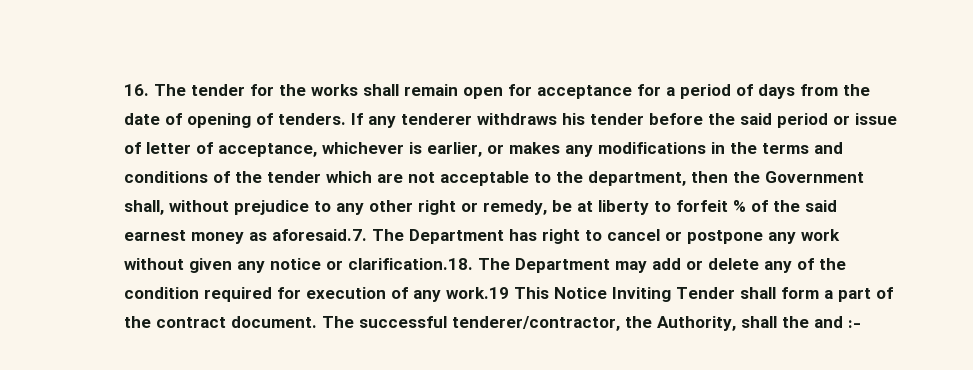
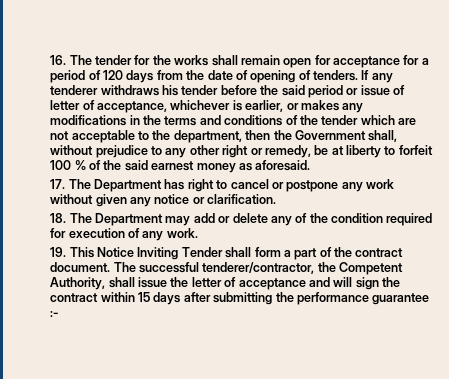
- 16. The tender for the works shall remain open for acceptance for a period of days from the date of opening of tenders.
+ 16. The tender for the works shall remain open for acceptance for a period of 120 days from the date of opening of tenders.
- If any tenderer withdraws his tender before the said period or issue of letter of acceptance, whichever is earlier, or makes any modifications in the terms and conditions of the tender which are not acceptable to the department, then the Government shall, without prejudice to any other right or remedy, be at liberty to forfeit % of the said earnest money as aforesaid.7. The Department has right to cancel or postpone any work without given any notice or clarification.18. The Department may add or delete any of the condition required for execution of any work.19 This Notice Inviting Tender shall form a part of the contract document.
+ If any tenderer withdraws his tender before the said period or issue of letter of acceptance, whichever is earlier, or makes any modifications in the terms and conditions of the tender which are not acceptable to the department, then the Government shall, without prejudice to any other right or remedy, be at liberty to forfeit 100 % of the said earnest money as aforesaid.
+ 17. The Department has right to cancel or postpone any work without given any notice or clarification.
+ 18. The Department may add or delete any of the condition required for execution of any work.
+ 19. This Notice Inviting Tender shall form a part of the contract document.
- The successful tenderer/contractor, the Authority, shall the and :-
+ The successful tenderer/contractor, the Competent Authority, shall issue the letter of acceptance and will sign the contract within 15 days after submitting the performance guarantee :-

